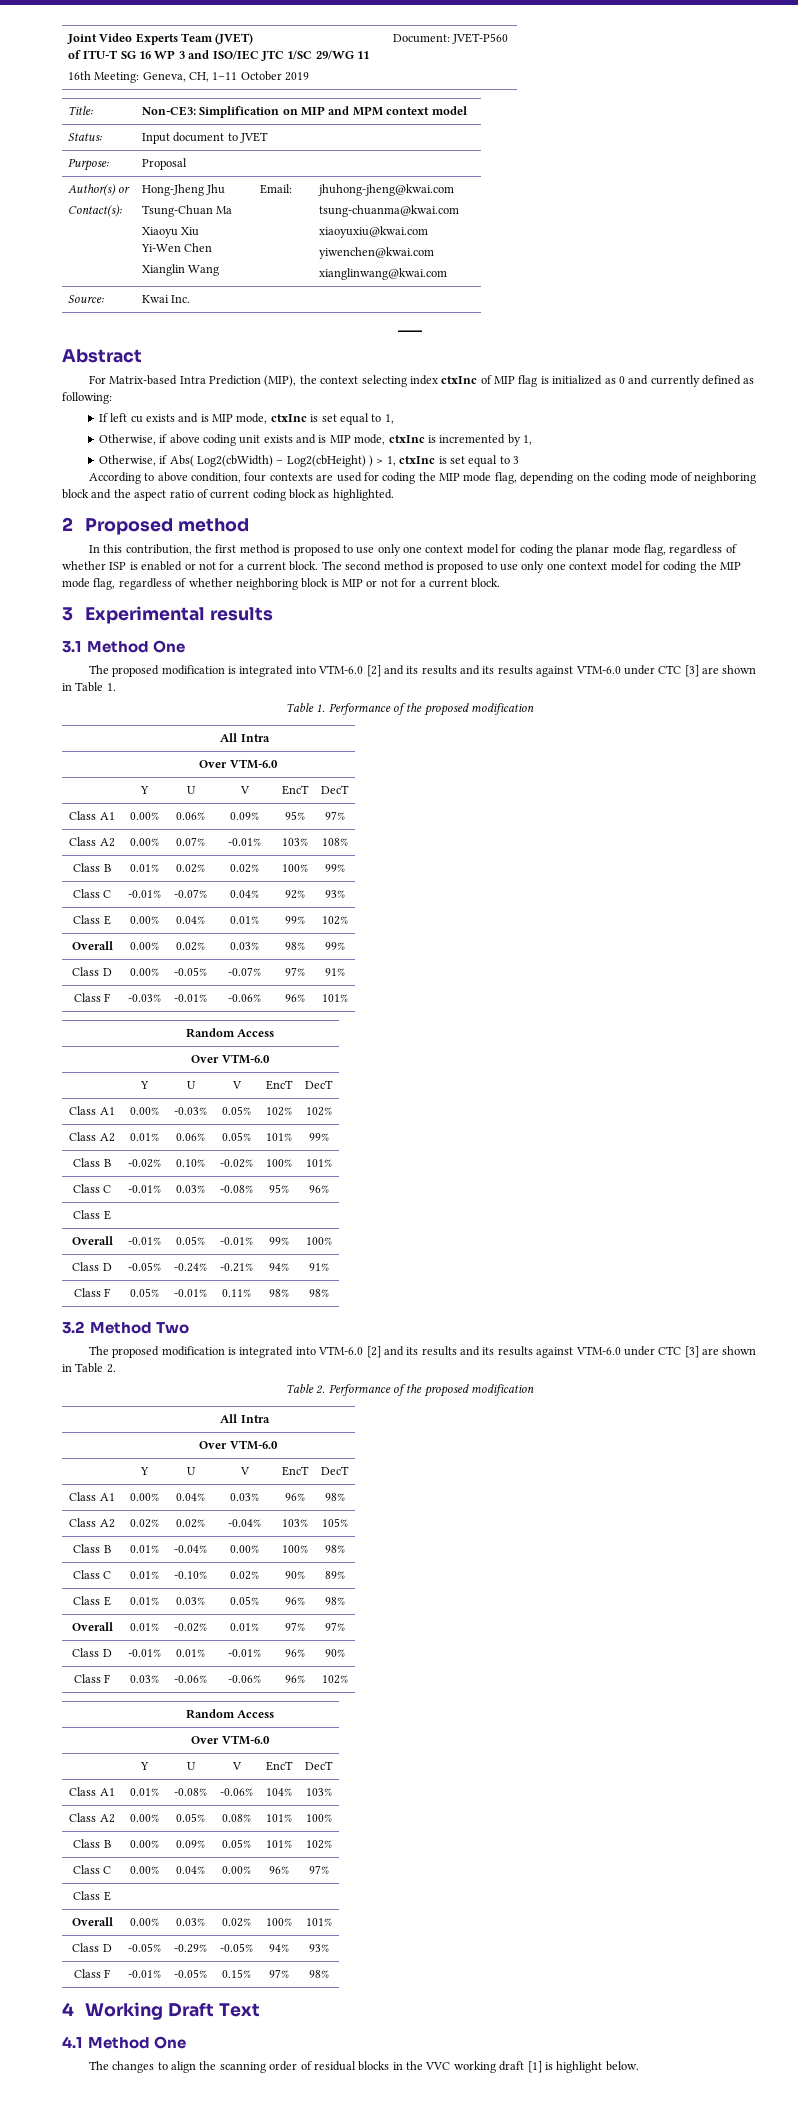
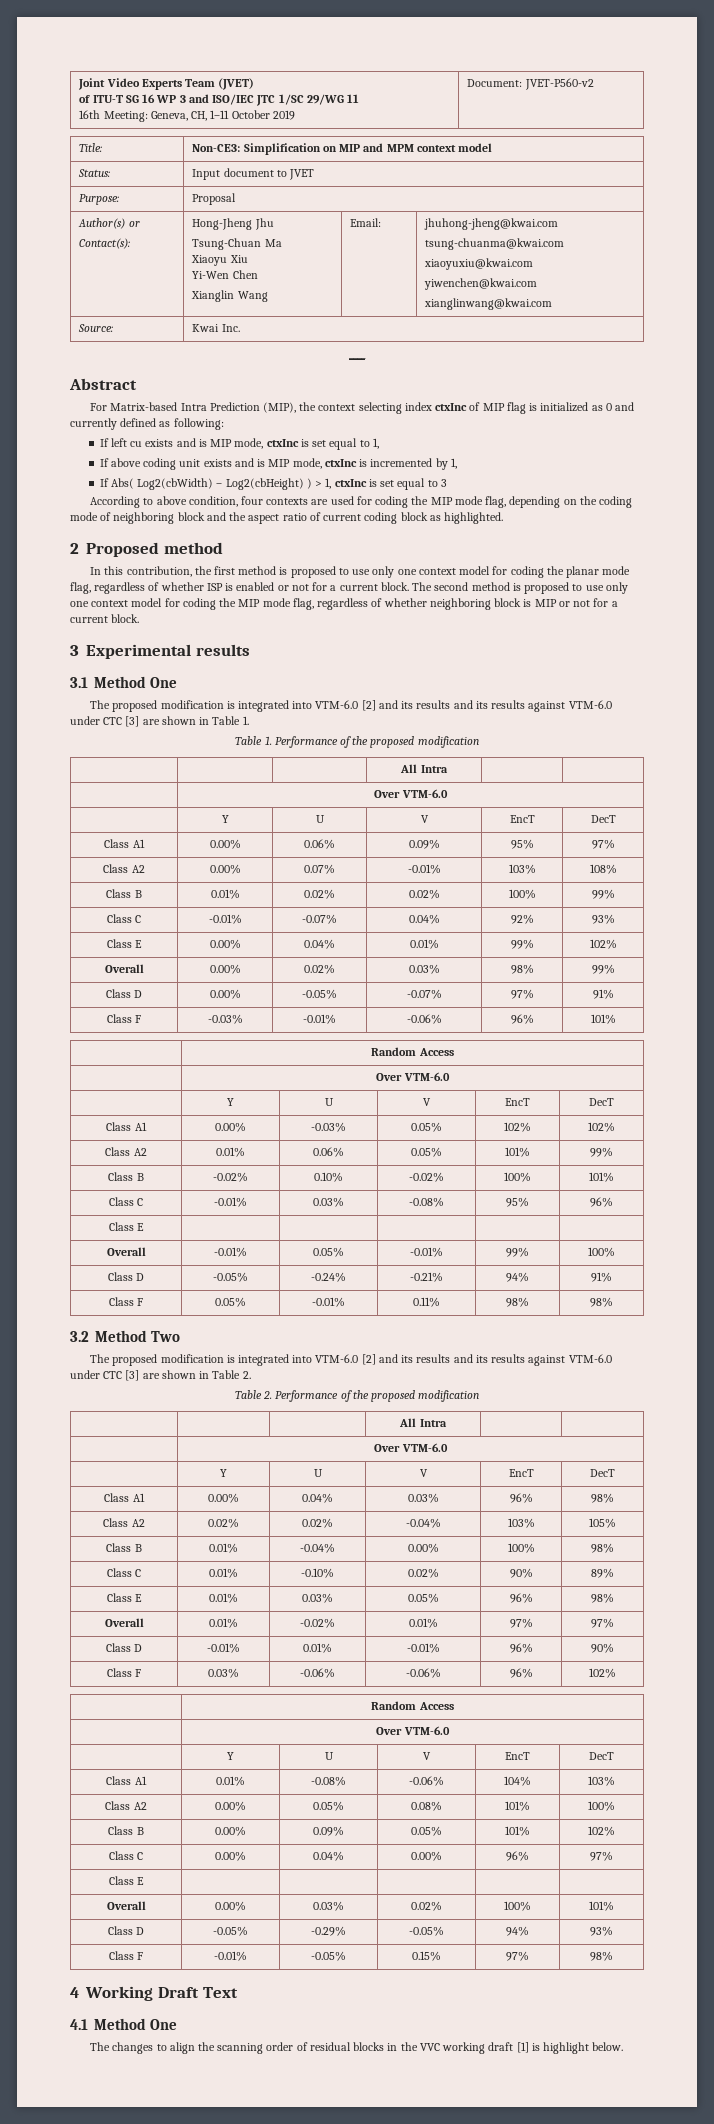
  Joint Video Experts Team (JVET)
  of ITU-T SG 16 WP 3 and ISO/IEC JTC 1/SC 29/WG 11
- 16th Meeting: Geneva, CH, 1–11 October 2019 | Document: JVET-P560
+ 16th Meeting: Geneva, CH, 1–11 October 2019 | Document: JVET-P560-v2
- Otherwise, if above coding unit exists and is MIP mode, ctxInc is incremented by 1,
+ If above coding unit exists and is MIP mode, ctxInc is incremented by 1,
- Otherwise, if Abs( Log2(cbWidth) – Log2(cbHeight) ) > 1, ctxInc is set equal to 3
+ If Abs( Log2(cbWidth) – Log2(cbHeight) ) > 1, ctxInc is set equal to 3

